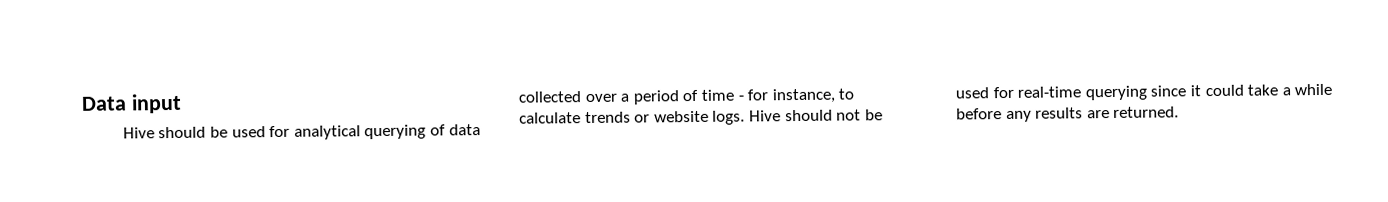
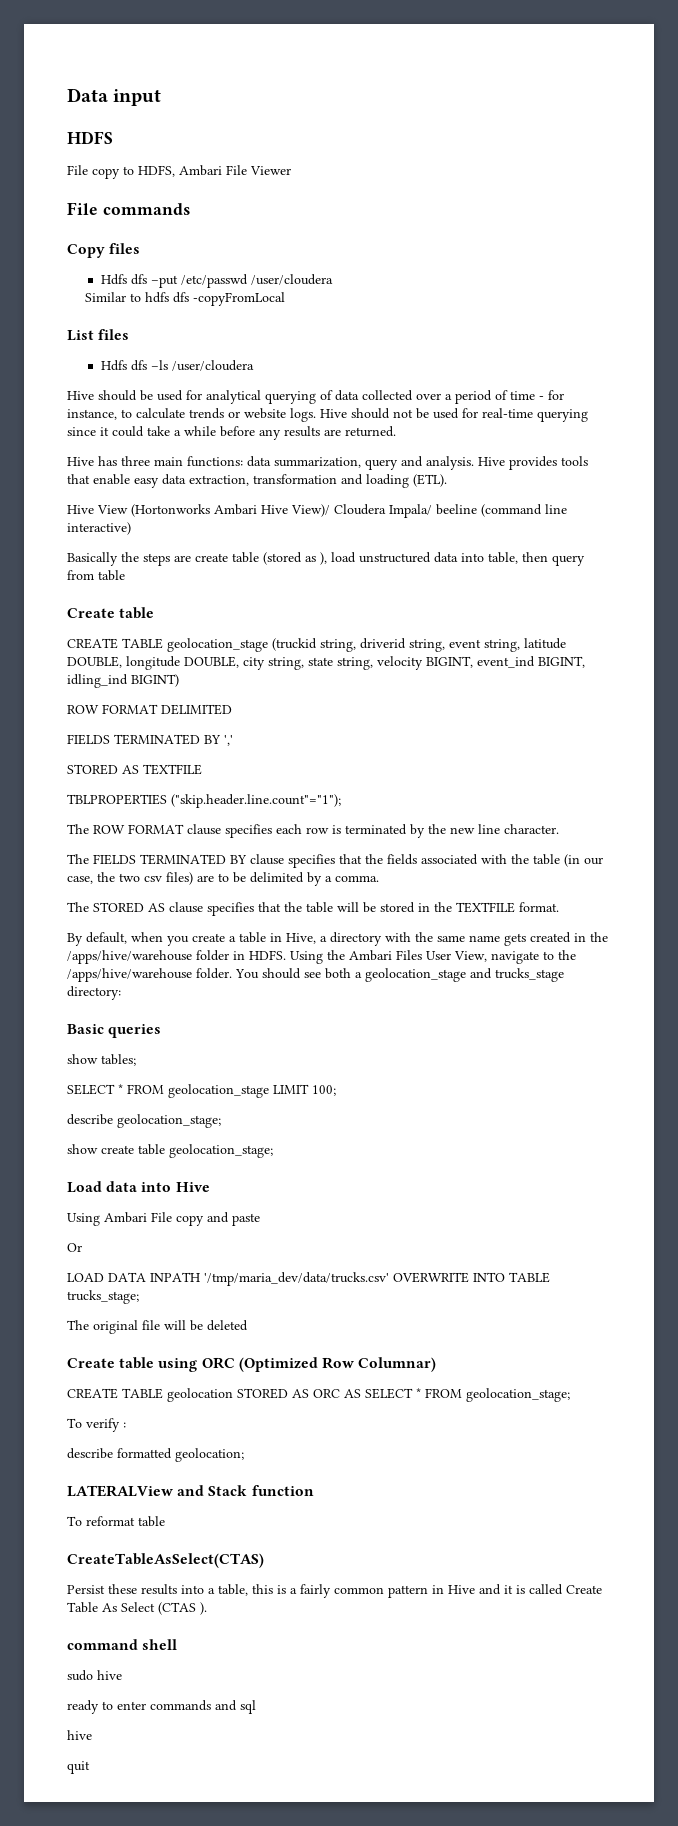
+ HDFS
+ File copy to HDFS, Ambari File Viewer
+ File commands
+ Copy files
+ Hdfs dfs –put /etc/passwd /user/cloudera
+ Similar to hdfs dfs -copyFromLocal
+ List files
+ Hdfs dfs –ls /user/cloudera
+ Hive has three main functions: data summarization, query and analysis. Hive provides tools that enable easy data extraction, transformation and loading (ETL).
+ Hive View (Hortonworks Ambari Hive View)/ Cloudera Impala/ beeline (command line interactive)
+ Basically the steps are create table (stored as ), load unstructured data into table, then query from table
+ Create table
+ CREATE TABLE geolocation_stage (truckid string, driverid string, event string, latitude DOUBLE, longitude DOUBLE, city string, state string, velocity BIGINT, event_ind BIGINT, idling_ind BIGINT)
+ ROW FORMAT DELIMITED
+ FIELDS TERMINATED BY ','
+ STORED AS TEXTFILE
+ TBLPROPERTIES ("skip.header.line.count"="1");
+ The ROW FORMAT clause specifies each row is terminated by the new line character.
+ The FIELDS TERMINATED BY clause specifies that the fields associated with the table (in our case, the two csv files) are to be delimited by a comma.
+ The STORED AS clause specifies that the table will be stored in the TEXTFILE format.
+ By default, when you create a table in Hive, a directory with the same name gets created in the /apps/hive/warehouse folder in HDFS. Using the Ambari Files User View, navigate to the /apps/hive/warehouse folder. You should see both a geolocation_stage and trucks_stage directory:
+ Basic queries
+ show tables;
+ SELECT * FROM geolocation_stage LIMIT 100;
+ describe geolocation_stage;
+ show create table geolocation_stage;
+ Load data into Hive
+ Using Ambari File copy and paste
+ Or
+ LOAD DATA INPATH '/tmp/maria_dev/data/trucks.csv' OVERWRITE INTO TABLE trucks_stage;
+ The original file will be deleted
+ Create table using ORC (Optimized Row Columnar)
+ CREATE TABLE geolocation STORED AS ORC AS SELECT * FROM geolocation_stage;
+ To verify :
+ describe formatted geolocation;
+ LATERALView and Stack function
+ To reformat table
+ CreateTableAsSelect(CTAS)
+ Persist these results into a table, this is a fairly common pattern in Hive and it is called Create Table As Select (CTAS ).
+ command shell
+ sudo hive
+ ready to enter commands and sql
+ hive
+ quit

